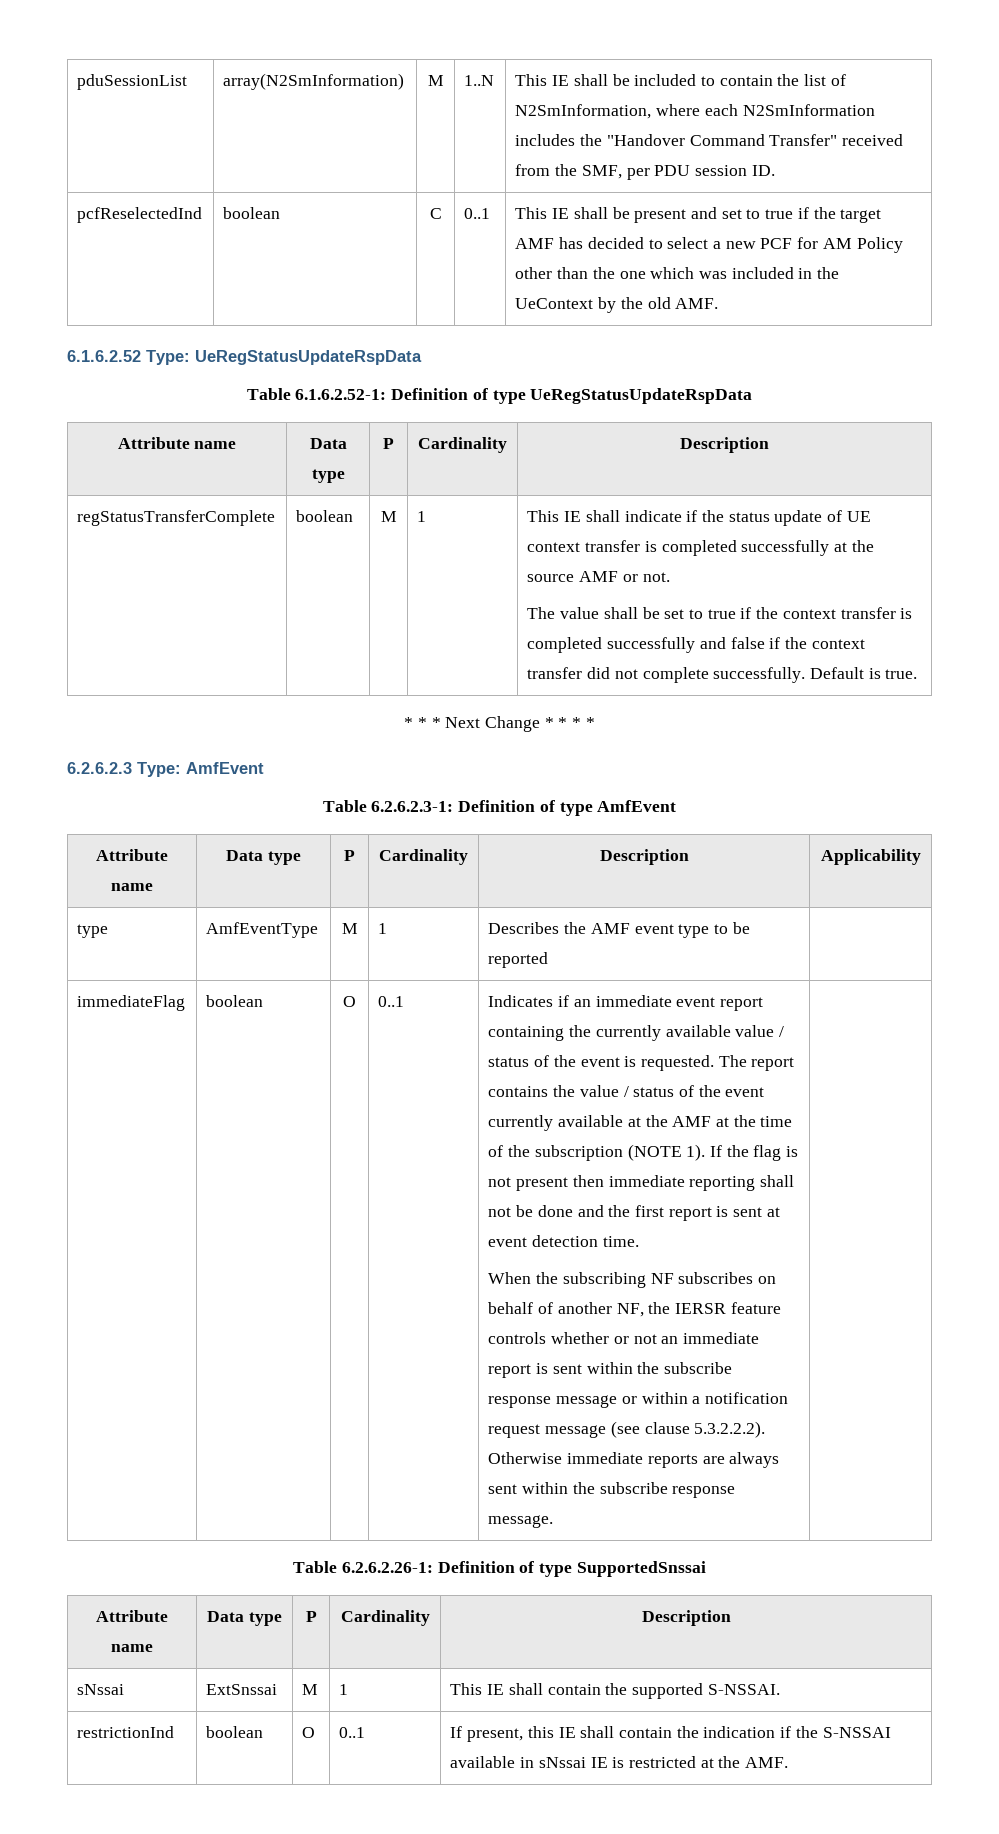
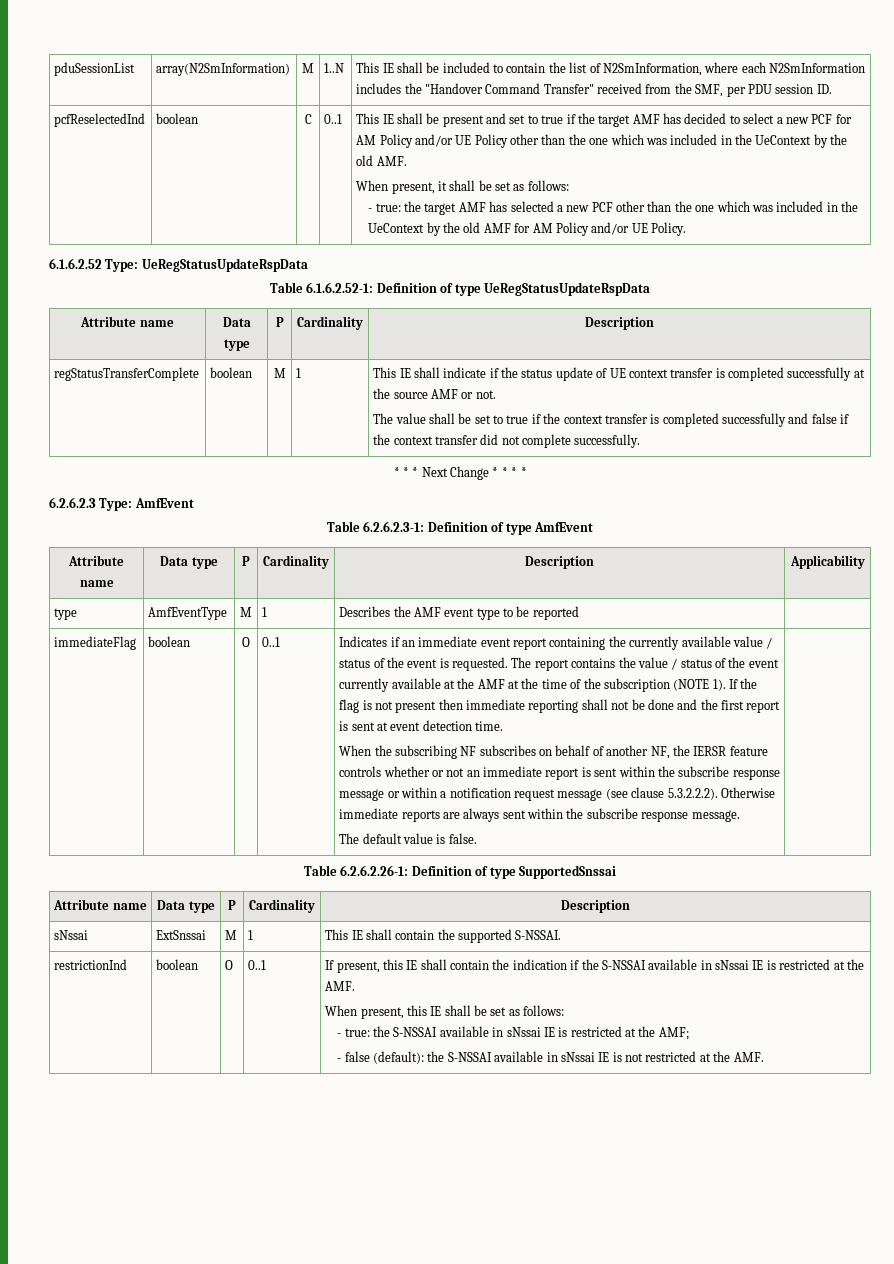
- This IE shall be present and set to true if the target AMF has decided to select a new PCF for AM Policy other than the one which was included in the UeContext by the old AMF.
+ This IE shall be present and set to true if the target AMF has decided to select a new PCF for AM Policy and/or UE Policy other than the one which was included in the UeContext by the old AMF.
+ When present, it shall be set as follows:
+ - true: the target AMF has selected a new PCF other than the one which was included in the UeContext by the old AMF for AM Policy and/or UE Policy.
- Default is true.
+ The default value is false.
+ When present, this IE shall be set as follows:
+ - true: the S-NSSAI available in sNssai IE is restricted at the AMF;
+ - false (default): the S-NSSAI available in sNssai IE is not restricted at the AMF.

